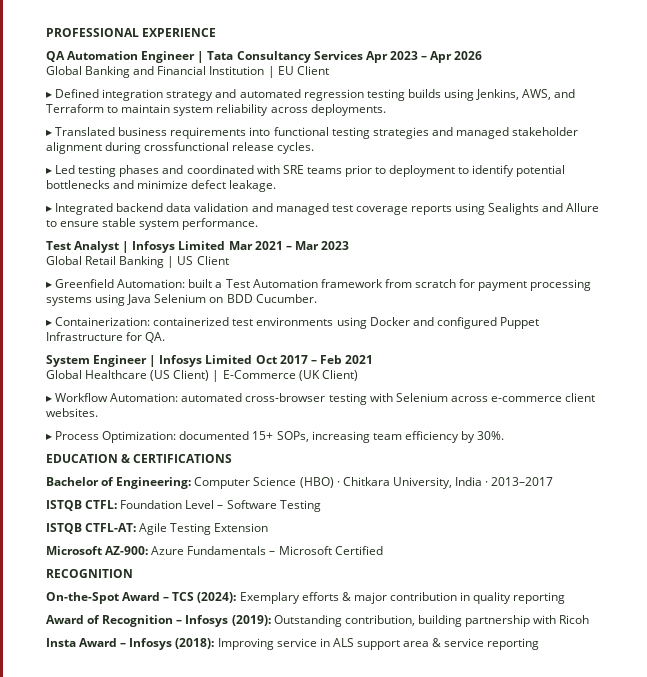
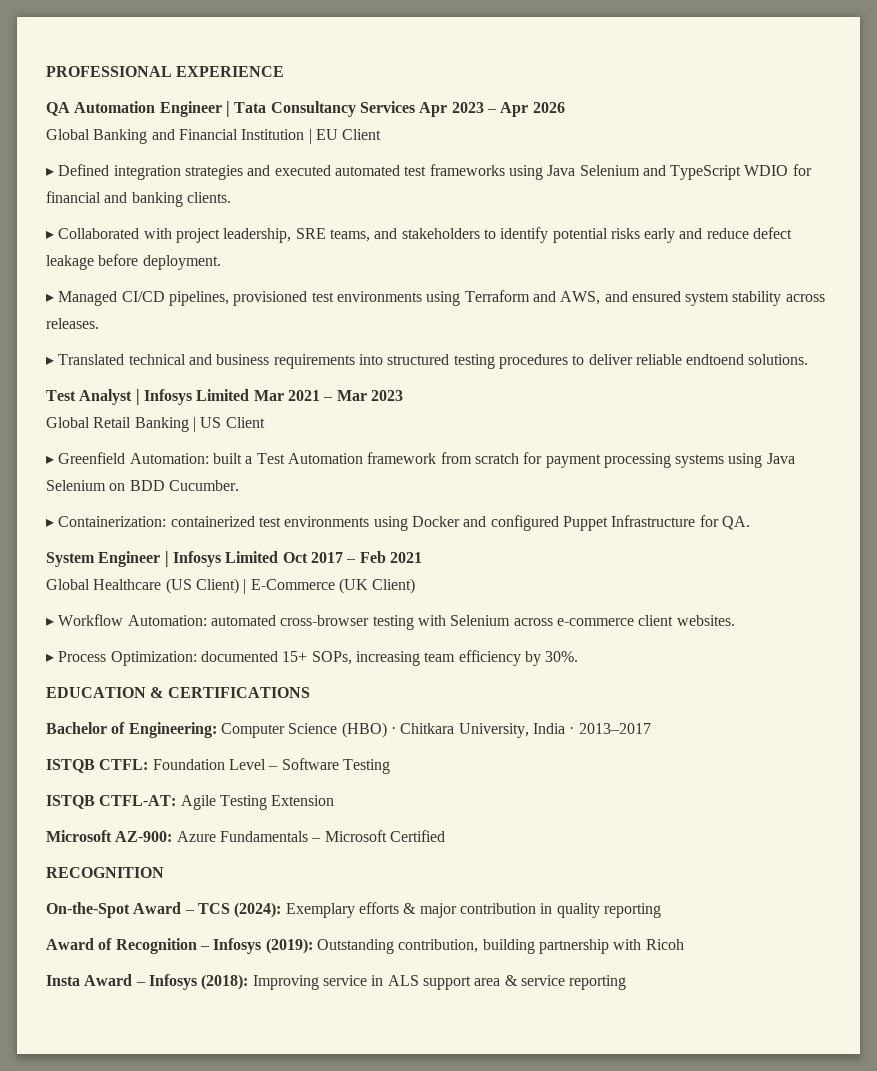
- ▸ Defined integration strategy and automated regression testing builds using Jenkins, AWS, and Terraform to maintain system reliability across deployments.
+ ▸ Defined integration strategies and executed automated test frameworks using Java Selenium and TypeScript WDIO for financial and banking clients.
+ ▸ Collaborated with project leadership, SRE teams, and stakeholders to identify potential risks early and reduce defect leakage before deployment.
+ ▸ Managed CI/CD pipelines, provisioned test environments using Terraform and AWS, and ensured system stability across releases.
- ▸ Translated business requirements into functional testing strategies and managed stakeholder alignment during crossfunctional release cycles.
- ▸ Led testing phases and coordinated with SRE teams prior to deployment to identify potential bottlenecks and minimize defect leakage.
- ▸ Integrated backend data validation and managed test coverage reports using Sealights and Allure to ensure stable system performance.
+ ▸ Translated technical and business requirements into structured testing procedures to deliver reliable endtoend solutions.

